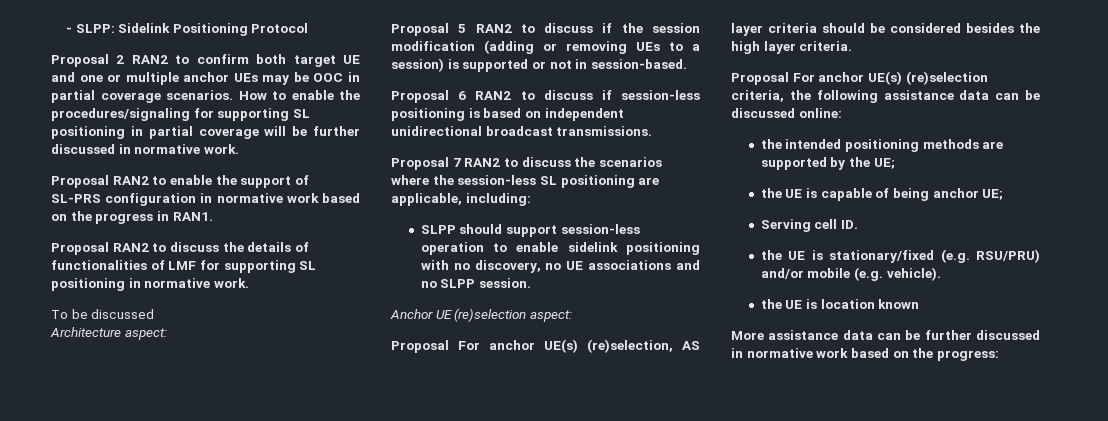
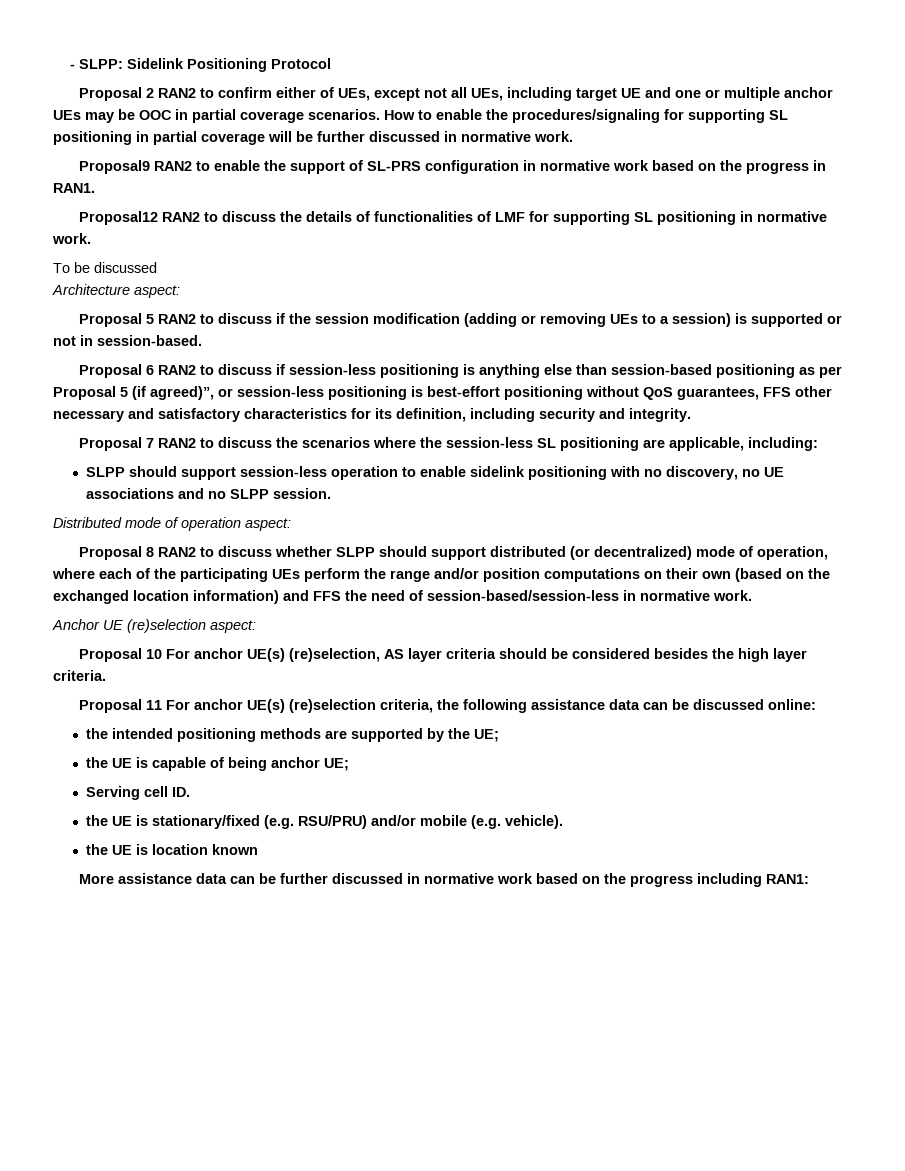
- Proposal 2 RAN2 to confirm both target UE and one or multiple anchor UEs may be OOC in partial coverage scenarios.
+ Proposal 2 RAN2 to confirm either of UEs, except not all UEs, including target UE and one or multiple anchor UEs may be OOC in partial coverage scenarios.
- Proposal RAN2 to enable the support of SL-PRS configuration in normative work based on the progress in RAN1.
+ Proposal9 RAN2 to enable the support of SL-PRS configuration in normative work based on the progress in RAN1.
- Proposal RAN2 to discuss the details of functionalities of LMF for supporting SL positioning in normative work.
+ Proposal12 RAN2 to discuss the details of functionalities of LMF for supporting SL positioning in normative work.
- Proposal 6 RAN2 to discuss if session-less positioning is based on independent unidirectional broadcast transmissions.
+ Proposal 6 RAN2 to discuss if session-less positioning is anything else than session-based positioning as per Proposal 5 (if agreed)”, or session-less positioning is best-effort positioning without QoS guarantees, FFS other necessary and satisfactory characteristics for its definition, including security and integrity.
+ Distributed mode of operation aspect:
+ Proposal 8 RAN2 to discuss whether SLPP should support distributed (or decentralized) mode of operation, where each of the participating UEs perform the range and/or position computations on their own (based on the exchanged location information) and FFS the need of session-based/session-less in normative work.
- Proposal For anchor UE(s) (re)selection, AS layer criteria should be considered besides the high layer criteria.
+ Proposal 10 For anchor UE(s) (re)selection, AS layer criteria should be considered besides the high layer criteria.
- Proposal For anchor UE(s) (re)selection criteria, the following assistance data can be discussed online:
+ Proposal 11 For anchor UE(s) (re)selection criteria, the following assistance data can be discussed online:
- More assistance data can be further discussed in normative work based on the progress:
+ More assistance data can be further discussed in normative work based on the progress including RAN1:

